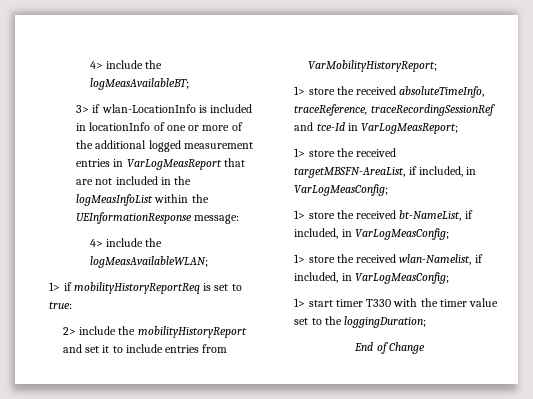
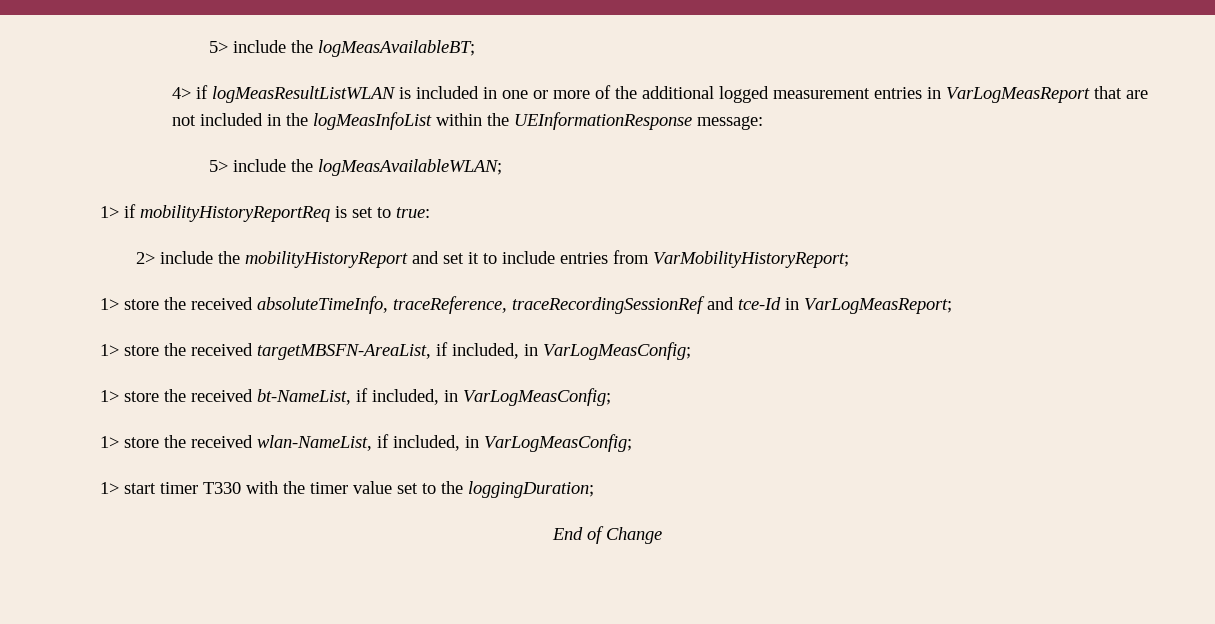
- 4> include the logMeasAvailableBT;
+ 5> include the logMeasAvailableBT;
- 3> if wlan-LocationInfo is included in locationInfo of one or more of the additional logged measurement entries in VarLogMeasReport that are not included in the logMeasInfoList within the UEInformationResponse message:
+ 4> if logMeasResultListWLAN is included in one or more of the additional logged measurement entries in VarLogMeasReport that are not included in the logMeasInfoList within the UEInformationResponse message:
- 4> include the logMeasAvailableWLAN;
+ 5> include the logMeasAvailableWLAN;
- 1> store the received wlan-Namelist, if included, in VarLogMeasConfig;
+ 1> store the received wlan-NameList, if included, in VarLogMeasConfig;

